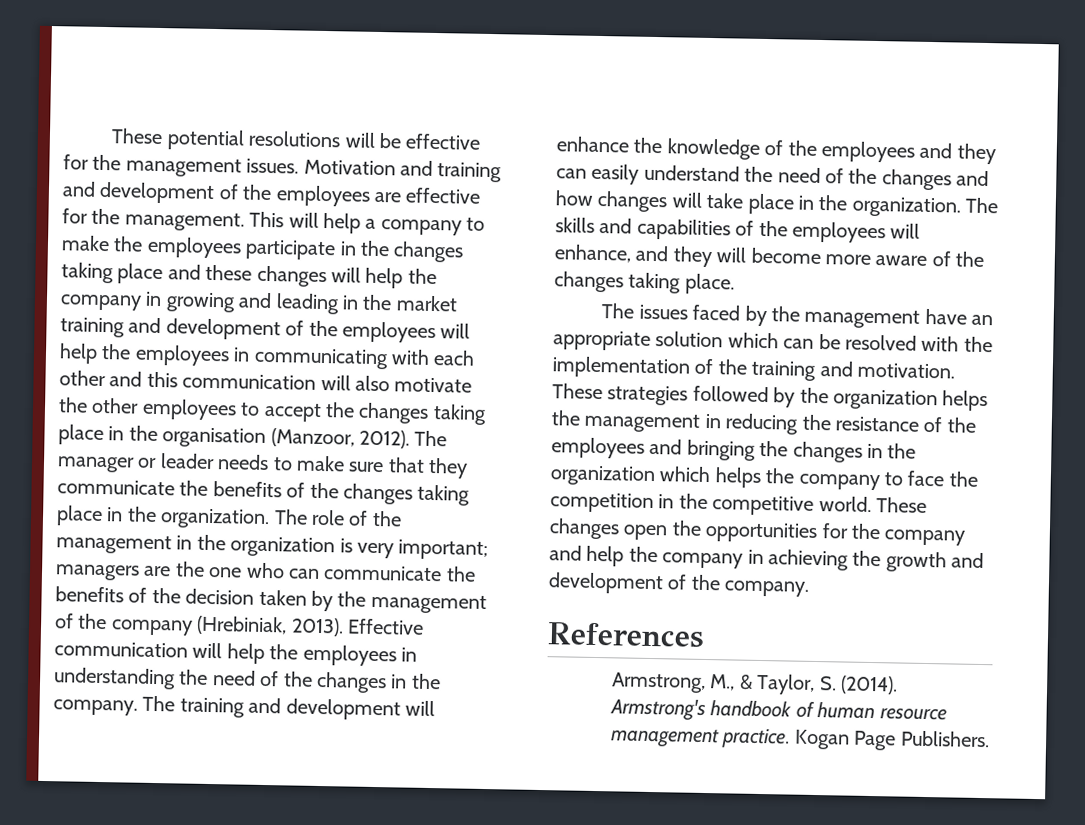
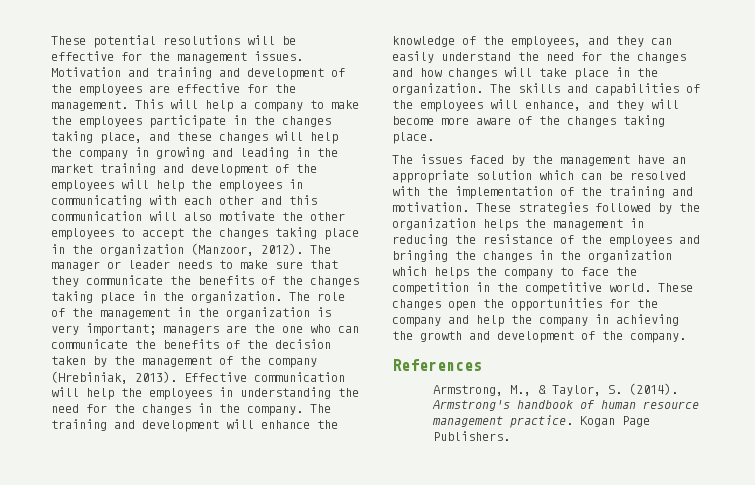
- This will help a company to make the employees participate in the changes taking place and these changes will help the company in growing and leading in the market training and development of the employees will help the employees in communicating with each other and this communication will also motivate the other employees to accept the changes taking place in the organisation (Manzoor, 2012).
+ This will help a company to make the employees participate in the changes taking place, and these changes will help the company in growing and leading in the market training and development of the employees will help the employees in communicating with each other and this communication will also motivate the other employees to accept the changes taking place in the organization (Manzoor, 2012).
- Effective communication will help the employees in understanding the need of the changes in the company.
+ Effective communication will help the employees in understanding the need for the changes in the company.
- The training and development will enhance the knowledge of the employees and they can easily understand the need of the changes and how changes will take place in the organization.
+ The training and development will enhance the knowledge of the employees, and they can easily understand the need for the changes and how changes will take place in the organization.

